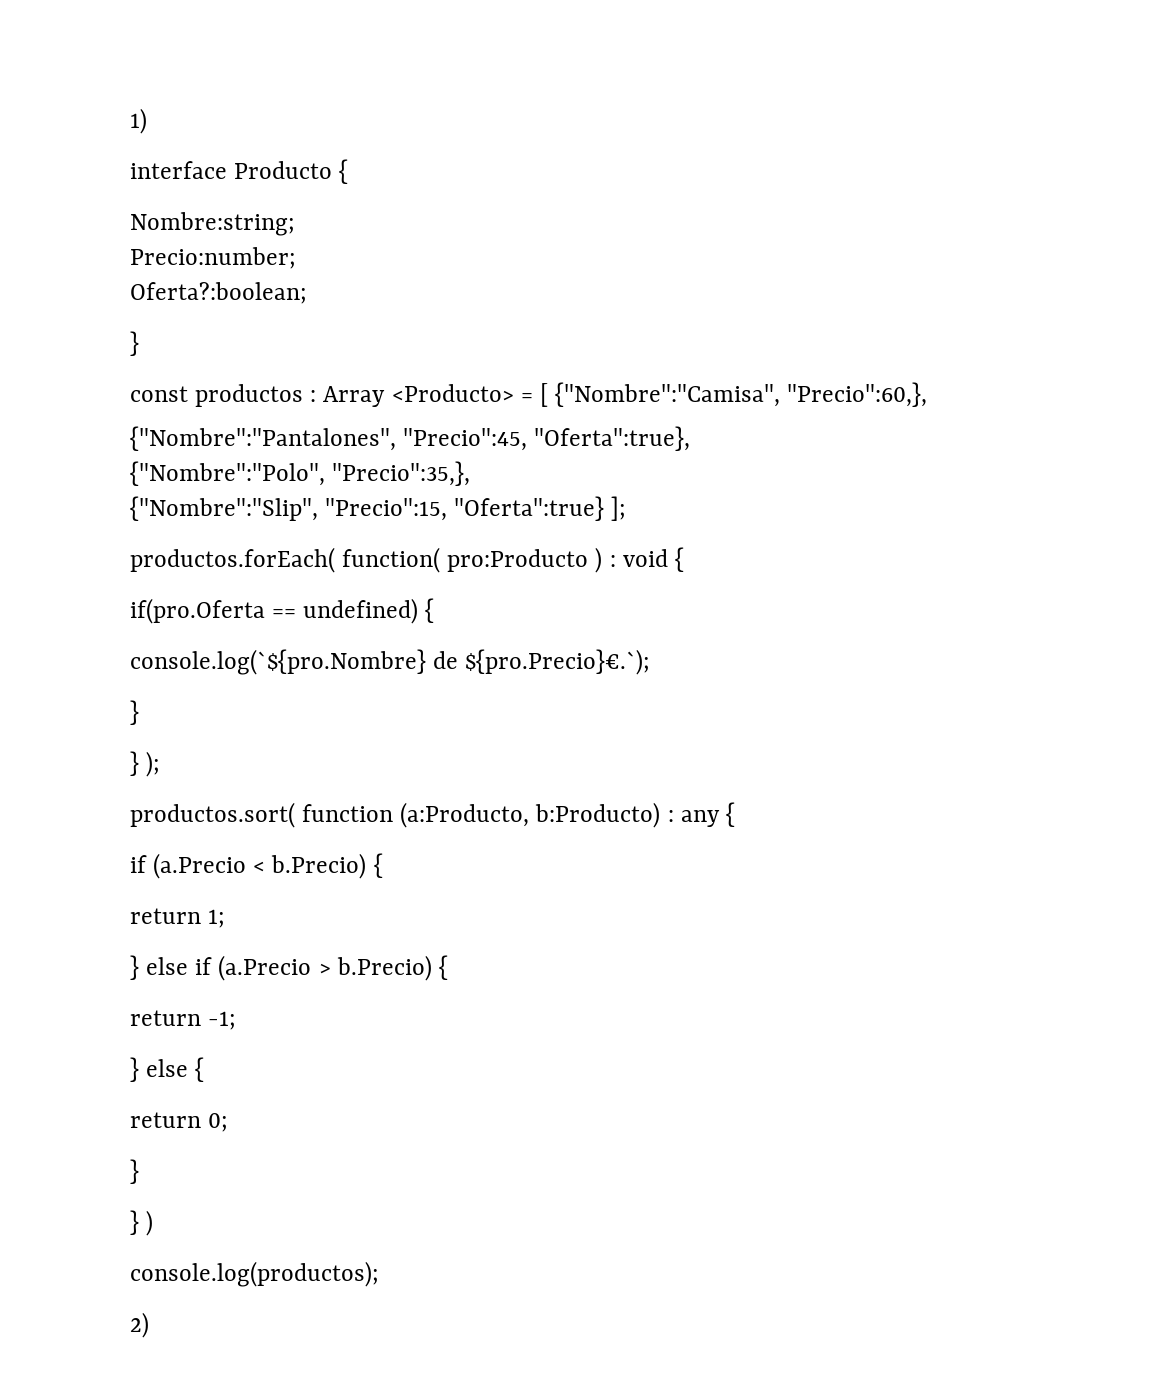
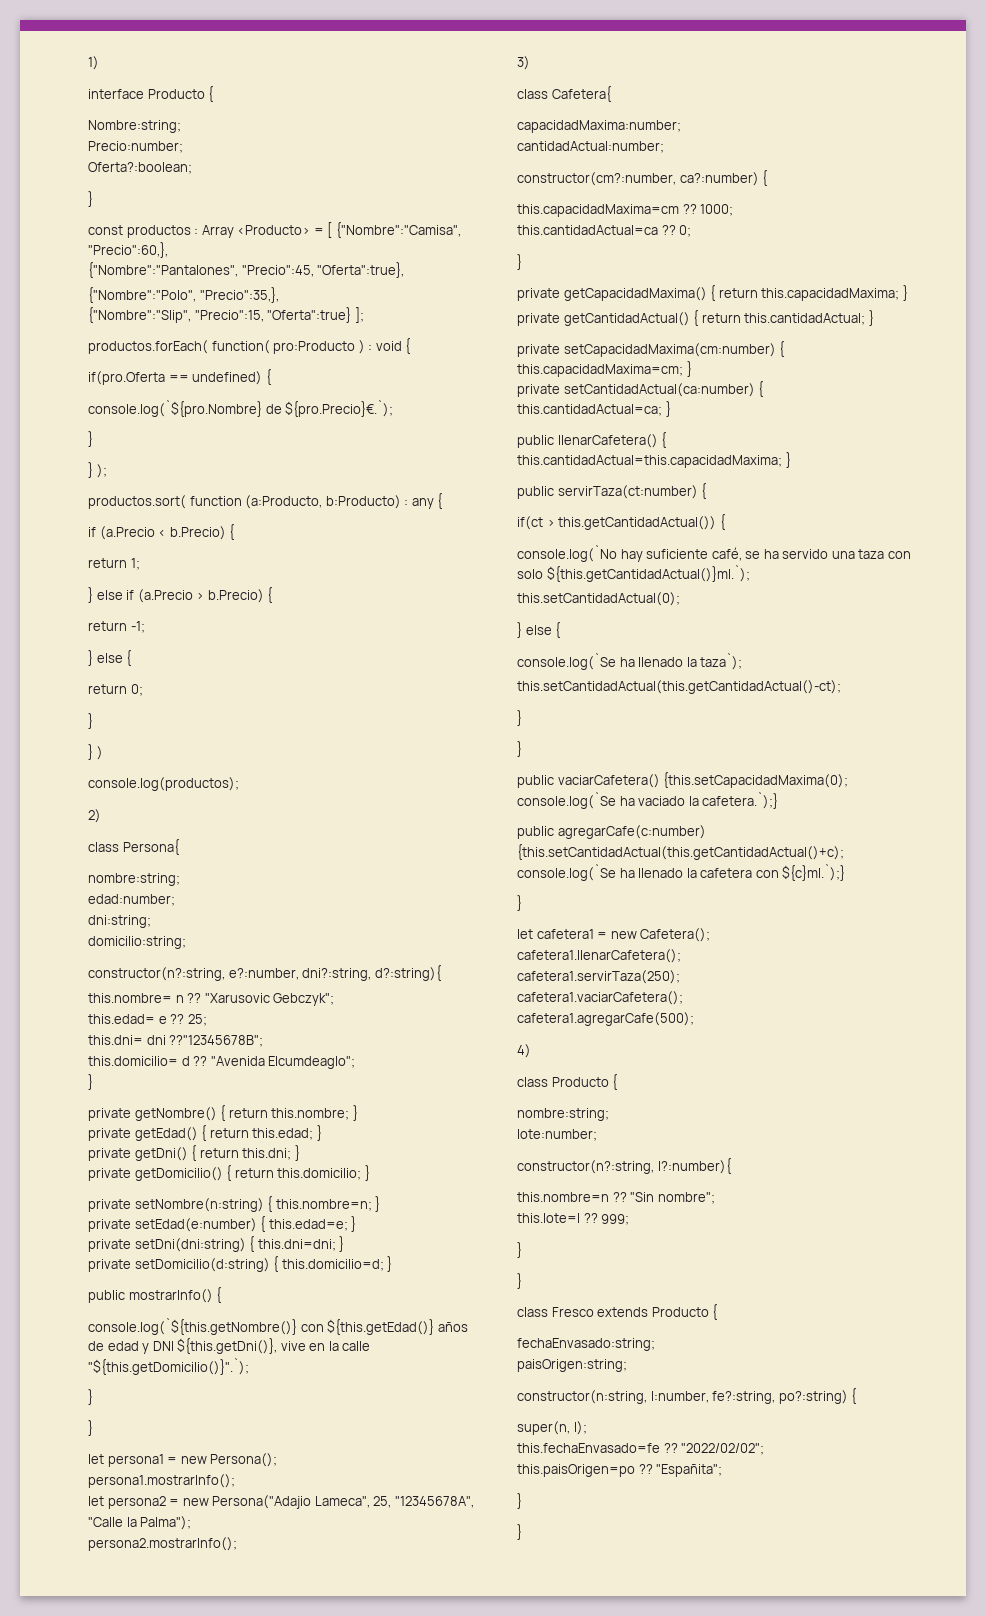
+ class Persona{
+ nombre:string;
+ edad:number;
+ dni:string;
+ domicilio:string;
+ constructor(n?:string, e?:number, dni?:string, d?:string){
+ this.nombre= n ?? "Xarusovic Gebczyk";
+ this.edad= e ?? 25;
+ this.dni= dni ??"12345678B";
+ this.domicilio= d ?? "Avenida Elcumdeaglo";
+ }
+ private getNombre() { return this.nombre; }
+ private getEdad() { return this.edad; }
+ private getDni() { return this.dni; }
+ private getDomicilio() { return this.domicilio; }
+ private setNombre(n:string) { this.nombre=n; }
+ private setEdad(e:number) { this.edad=e; }
+ private setDni(dni:string) { this.dni=dni; }
+ private setDomicilio(d:string) { this.domicilio=d; }
+ public mostrarInfo() {
+ console.log(`${this.getNombre()} con ${this.getEdad()} años de edad y DNI ${this.getDni()}, vive en la calle "${this.getDomicilio()}".`);
+ }
+ }
+ let persona1 = new Persona();
+ persona1.mostrarInfo();
+ let persona2 = new Persona("Adajio Lameca", 25, "12345678A", "Calle la Palma");
+ persona2.mostrarInfo();
+ 3)
+ class Cafetera{
+ capacidadMaxima:number;
+ cantidadActual:number;
+ constructor(cm?:number, ca?:number) {
+ this.capacidadMaxima=cm ?? 1000;
+ this.cantidadActual=ca ?? 0;
+ }
+ private getCapacidadMaxima() { return this.capacidadMaxima; }
+ private getCantidadActual() { return this.cantidadActual; }
+ private setCapacidadMaxima(cm:number) { this.capacidadMaxima=cm; }
+ private setCantidadActual(ca:number) { this.cantidadActual=ca; }
+ public llenarCafetera() { this.cantidadActual=this.capacidadMaxima; }
+ public servirTaza(ct:number) {
+ if(ct > this.getCantidadActual()) {
+ console.log(`No hay suficiente café, se ha servido una taza con solo ${this.getCantidadActual()}ml.`);
+ this.setCantidadActual(0);
+ } else {
+ console.log(`Se ha llenado la taza`);
+ this.setCantidadActual(this.getCantidadActual()-ct);
+ }
+ }
+ public vaciarCafetera() {this.setCapacidadMaxima(0); console.log(`Se ha vaciado la cafetera.`);}
+ public agregarCafe(c:number) {this.setCantidadActual(this.getCantidadActual()+c); console.log(`Se ha llenado la cafetera con ${c}ml.`);}
+ }
+ let cafetera1 = new Cafetera();
+ cafetera1.llenarCafetera();
+ cafetera1.servirTaza(250);
+ cafetera1.vaciarCafetera();
+ cafetera1.agregarCafe(500);
+ 4)
+ class Producto {
+ nombre:string;
+ lote:number;
+ constructor(n?:string, l?:number){
+ this.nombre=n ?? "Sin nombre";
+ this.lote=l ?? 999;
+ }
+ }
+ class Fresco extends Producto {
+ fechaEnvasado:string;
+ paisOrigen:string;
+ constructor(n:string, l:number, fe?:string, po?:string) {
+ super(n, l);
+ this.fechaEnvasado=fe ?? "2022/02/02";
+ this.paisOrigen=po ?? "Españita";
+ }
+ }

